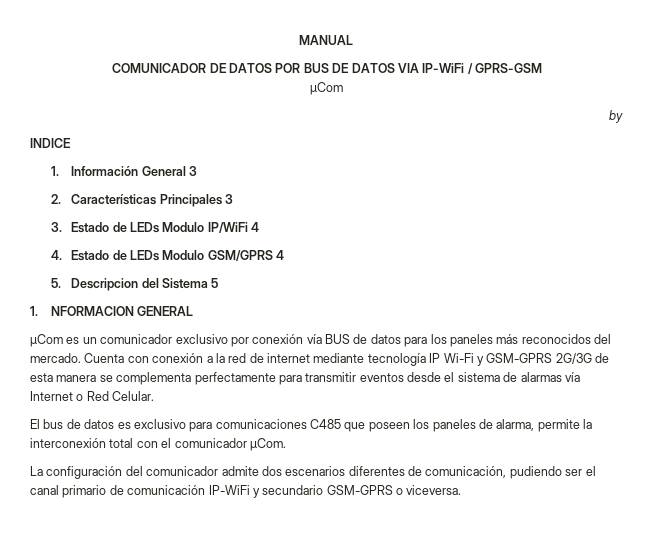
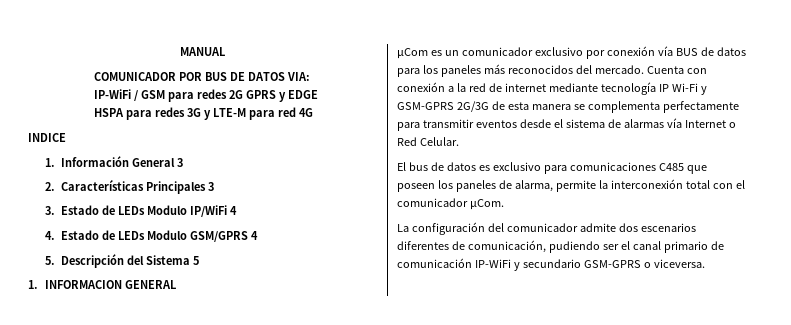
- COMUNICADOR DE DATOS POR BUS DE DATOS VIA IP-WiFi / GPRS-GSM
- µCom
- by
+ COMUNICADOR POR BUS DE DATOS VIA:
+ IP-WiFi / GSM para redes 2G GPRS y EDGE
+ HSPA para redes 3G y LTE-M para red 4G
- 5. Descripcion del Sistema 5
+ 5. Descripción del Sistema 5
- 1. NFORMACION GENERAL
+ 1. INFORMACION GENERAL

